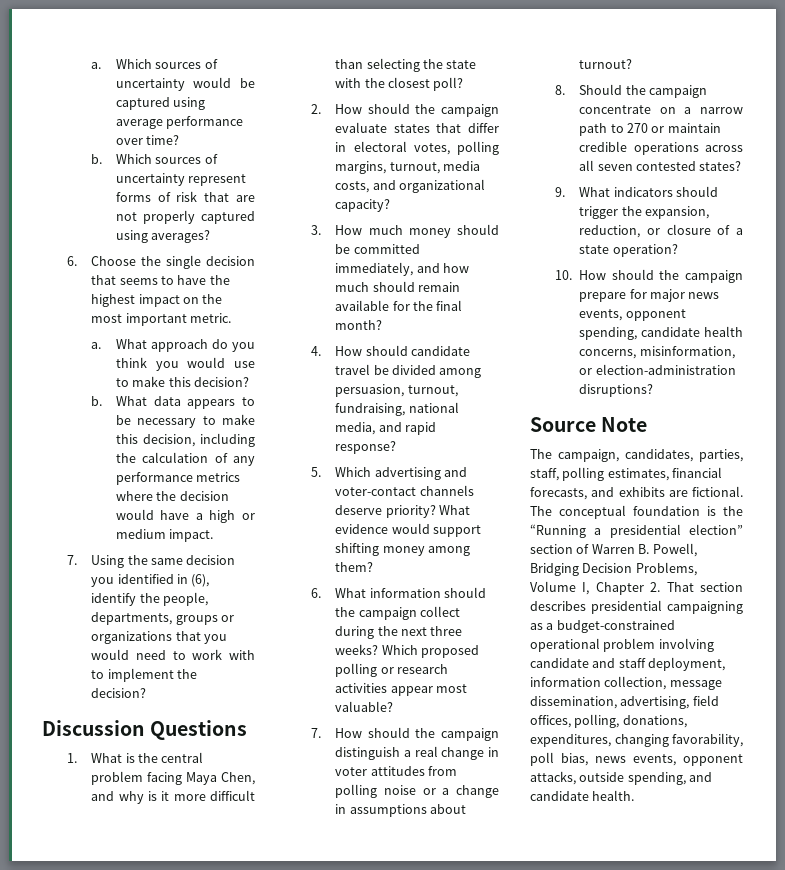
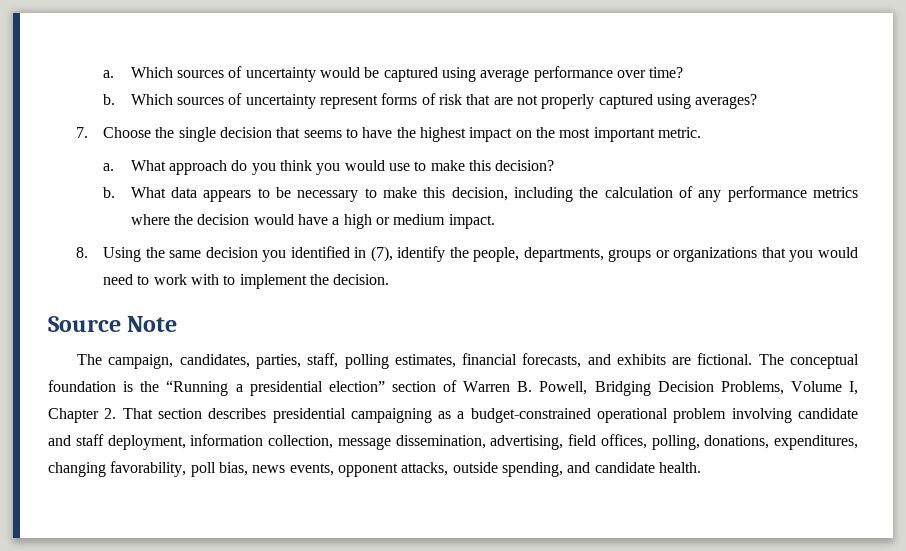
- 6. Choose the single decision that seems to have the highest impact on the most important metric.
+ 7. Choose the single decision that seems to have the highest impact on the most important metric.
- 7. Using the same decision you identified in (6), identify the people, departments, groups or organizations that you would need to work with to implement the decision?
- Discussion Questions
- 1. What is the central problem facing Maya Chen, and why is it more difficult than selecting the state with the closest poll?
- 2. How should the campaign evaluate states that differ in electoral votes, polling margins, turnout, media costs, and organizational capacity?
- 3. How much money should be committed immediately, and how much should remain available for the final month?
- 4. How should candidate travel be divided among persuasion, turnout, fundraising, national media, and rapid response?
- 5. Which advertising and voter-contact channels deserve priority? What evidence would support shifting money among them?
- 6. What information should the campaign collect during the next three weeks? Which proposed polling or research activities appear most valuable?
- 7. How should the campaign distinguish a real change in voter attitudes from polling noise or a change in assumptions about turnout?
- 8. Should the campaign concentrate on a narrow path to 270 or maintain credible operations across all seven contested states?
- 9. What indicators should trigger the expansion, reduction, or closure of a state operation?
- 10. How should the campaign prepare for major news events, opponent spending, candidate health concerns, misinformation, or election-administration disruptions?
+ 8. Using the same decision you identified in (7), identify the people, departments, groups or organizations that you would need to work with to implement the decision.

